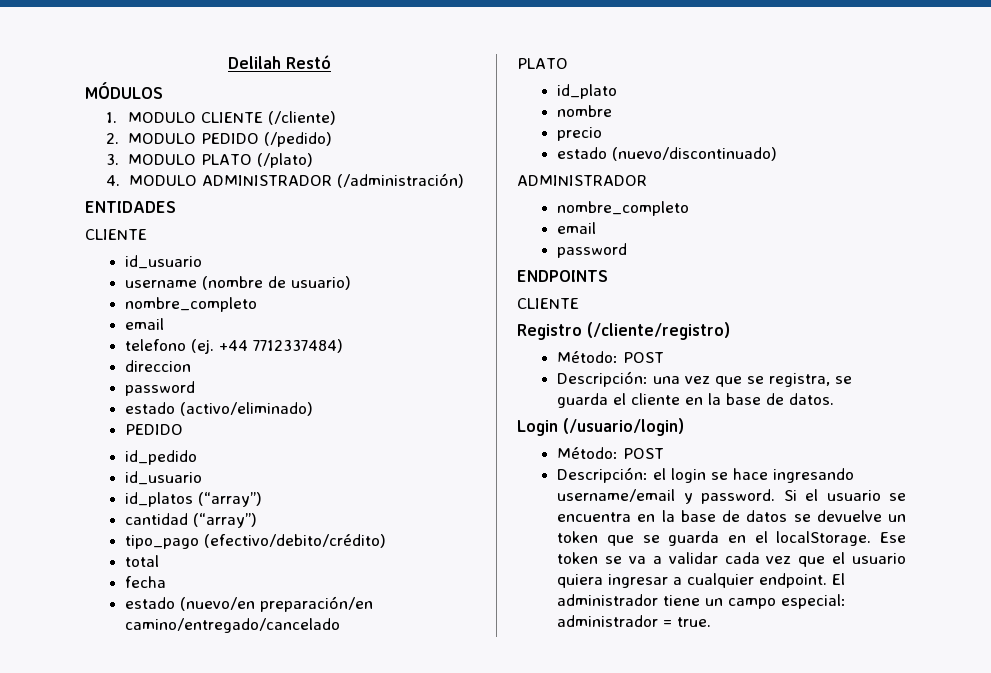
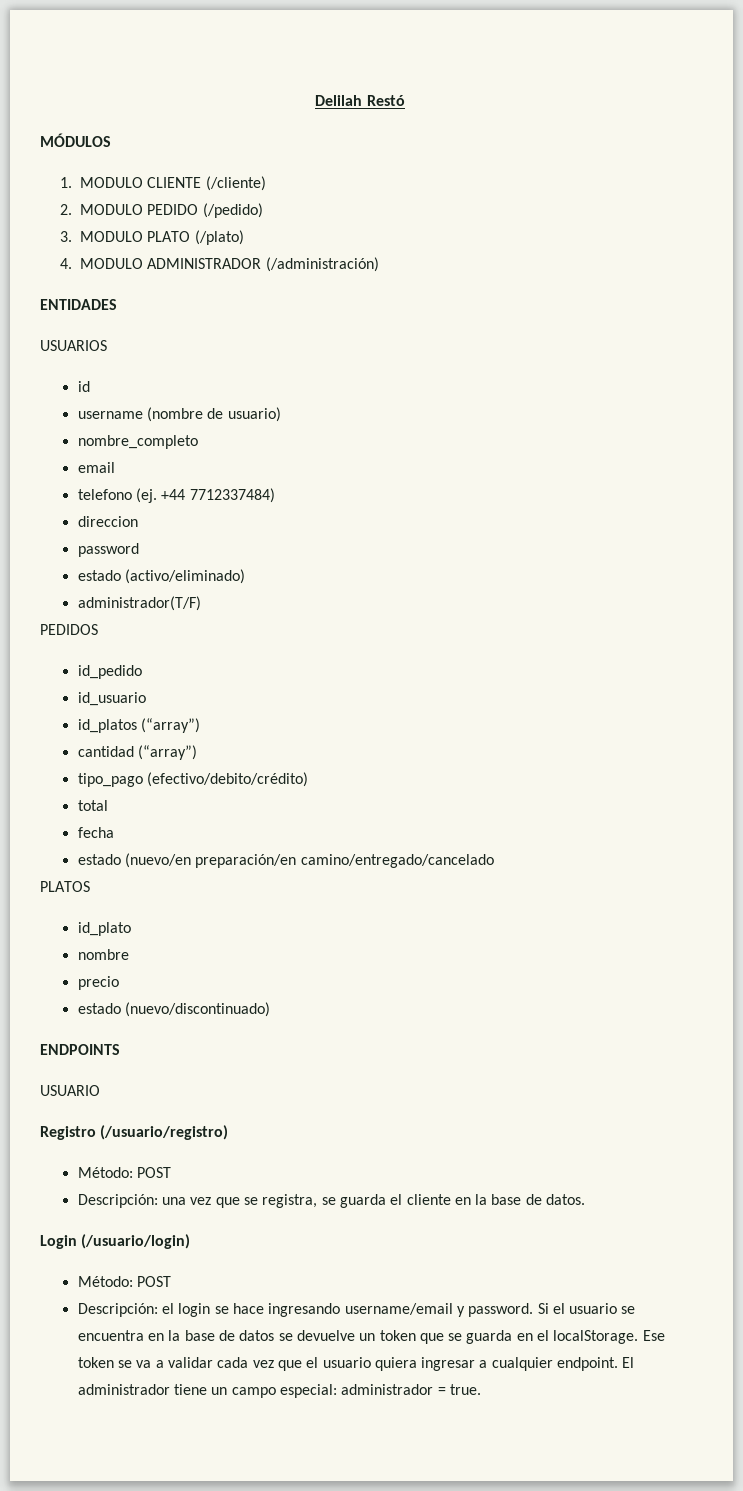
  ENTIDADES
- CLIENTE
- id_usuario
+ USUARIOS
+ id
  estado (activo/eliminado)
- PEDIDO
+ administrador(T/F)
+ PEDIDOS
  estado (nuevo/en preparación/en camino/entregado/cancelado
- PLATO
+ PLATOS
  estado (nuevo/discontinuado)
- ADMINISTRADOR
- nombre_completo
- email
- password
  ENDPOINTS
- CLIENTE
+ USUARIO
- Registro (/cliente/registro)
+ Registro (/usuario/registro)

